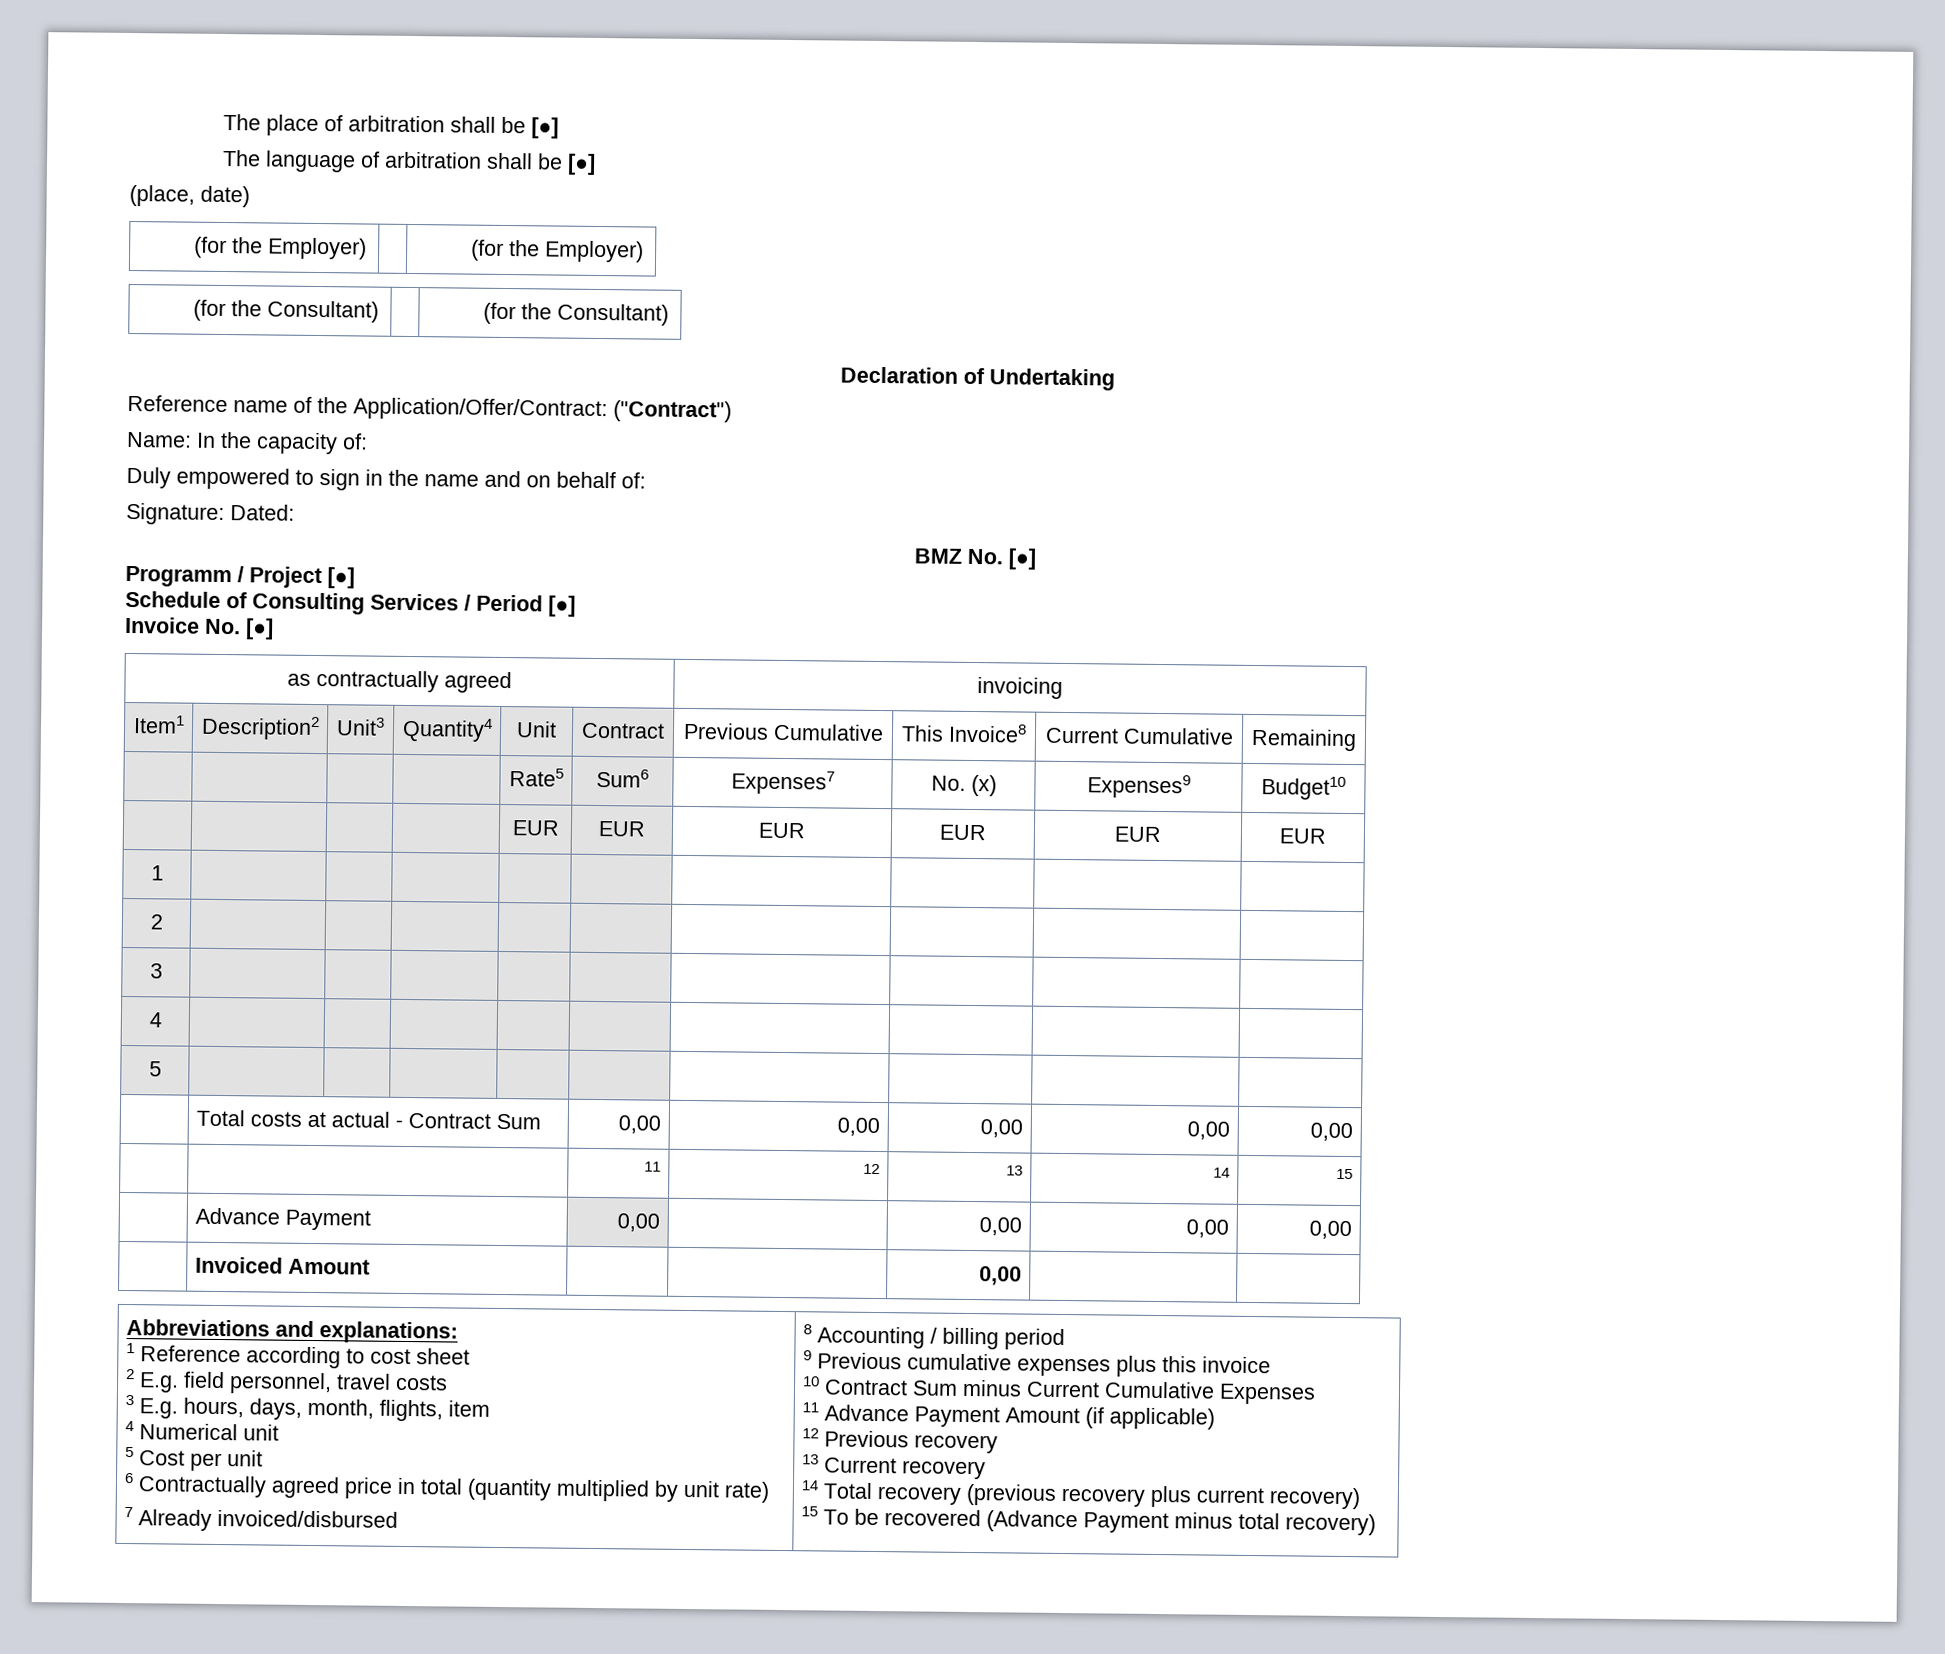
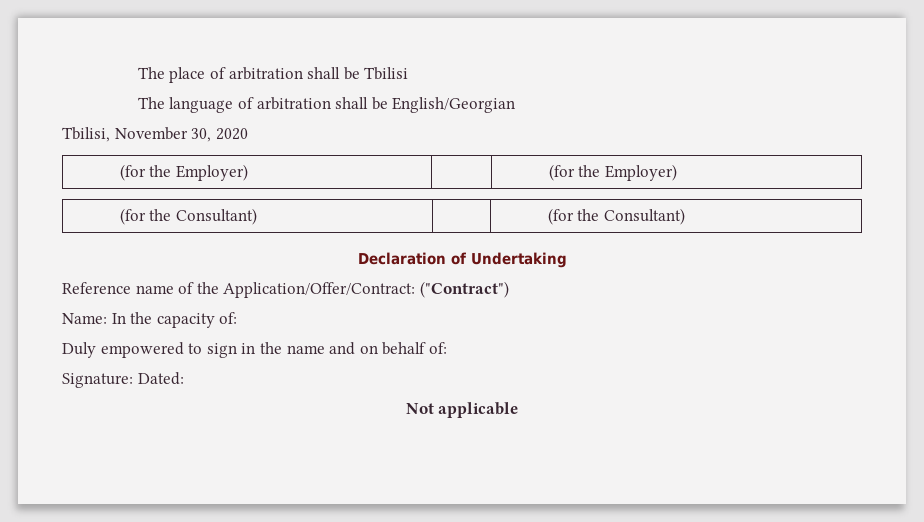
- The place of arbitration shall be [●]
+ The place of arbitration shall be Tbilisi
- The language of arbitration shall be [●]
- (place, date)
+ The language of arbitration shall be English/Georgian
+ Tbilisi, November 30, 2020
- BMZ No. [●]
- Programm / Project [●]
- Schedule of Consulting Services / Period [●]
- Invoice No. [●]
- as contractually agreed | invoicing
- Item1 | Description2 | Unit3 | Quantity4 | Unit | Contract | Previous Cumulative | This Invoice8 | Current Cumulative | Remaining
- | | | | Rate5 | Sum6 | Expenses7 | No. (x) | Expenses9 | Budget10
- | | | | EUR | EUR | EUR | EUR | EUR | EUR
- 1 | | | | | | | | |
- 2 | | | | | | | | |
- 3 | | | | | | | | |
- 4 | | | | | | | | |
- 5 | | | | | | | | |
- | Total costs at actual - Contract Sum | 0,00 | 0,00 | 0,00 | 0,00 | 0,00
- | | 11 | 12 | 13 | 14 | 15
- | Advance Payment | 0,00 | | 0,00 | 0,00 | 0,00
- | Invoiced Amount | | | 0,00 | |
- Abbreviations and explanations:
- 1 Reference according to cost sheet
- 2 E.g. field personnel, travel costs
- 3 E.g. hours, days, month, flights, item
- 4 Numerical unit
- 5 Cost per unit
- 6 Contractually agreed price in total (quantity multiplied by unit rate)
- 7 Already invoiced/disbursed | 8 Accounting / billing period
- 9 Previous cumulative expenses plus this invoice
- 10 Contract Sum minus Current Cumulative Expenses
- 11 Advance Payment Amount (if applicable)
- 12 Previous recovery
- 13 Current recovery
- 14 Total recovery (previous recovery plus current recovery)
- 15 To be recovered (Advance Payment minus total recovery)
+ Not applicable

